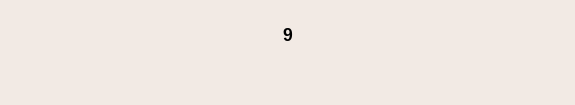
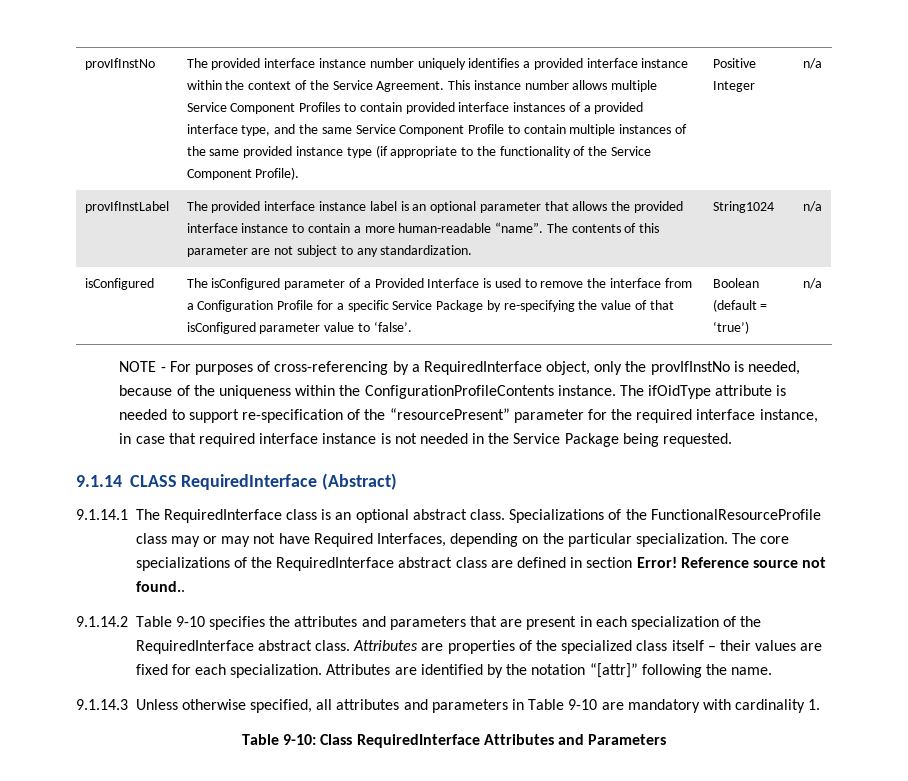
- 9
+ provIfInstNo | The provided interface instance number uniquely identifies a provided interface instance within the context of the Service Agreement. This instance number allows multiple Service Component Profiles to contain provided interface instances of a provided interface type, and the same Service Component Profile to contain multiple instances of the same provided instance type (if appropriate to the functionality of the Service Component Profile). | Positive Integer | n/a
+ provIfInstLabel | The provided interface instance label is an optional parameter that allows the provided interface instance to contain a more human-readable “name”. The contents of this parameter are not subject to any standardization. | String1024 | n/a
+ isConfigured | The isConfigured parameter of a Provided Interface is used to remove the interface from a Configuration Profile for a specific Service Package by re-specifying the value of that isConfigured parameter value to ‘false’. | Boolean (default = ‘true’) | n/a
+ NOTE - For purposes of cross-referencing by a RequiredInterface object, only the provIfInstNo is needed, because of the uniqueness within the ConfigurationProfileContents instance. The ifOidType attribute is needed to support re-specification of the “resourcePresent” parameter for the required interface instance, in case that required interface instance is not needed in the Service Package being requested.
+ 9.1.14 CLASS RequiredInterface (Abstract)
+ 9.1.14.1 The RequiredInterface class is an optional abstract class. Specializations of the FunctionalResourceProfile class may or may not have Required Interfaces, depending on the particular specialization. The core specializations of the RequiredInterface abstract class are defined in section Error! Reference source not found..
+ 9.1.14.2 Table 9-10 specifies the attributes and parameters that are present in each specialization of the RequiredInterface abstract class. Attributes are properties of the specialized class itself – their values are fixed for each specialization. Attributes are identified by the notation “[attr]” following the name.
+ 9.1.14.3 Unless otherwise specified, all attributes and parameters in Table 9-10 are mandatory with cardinality 1.
+ Table 9-10: Class RequiredInterface Attributes and Parameters

